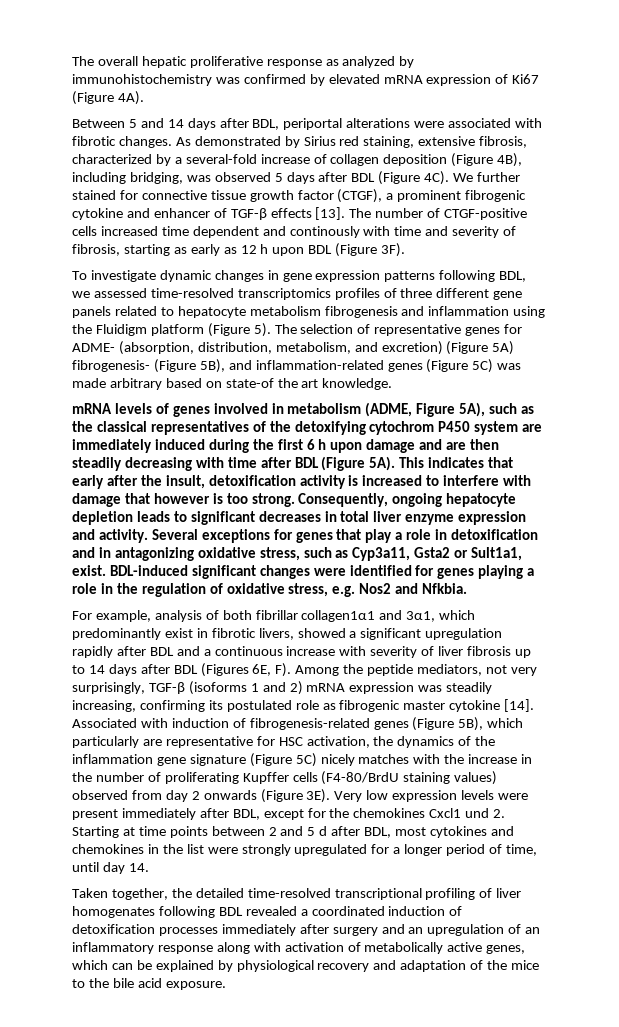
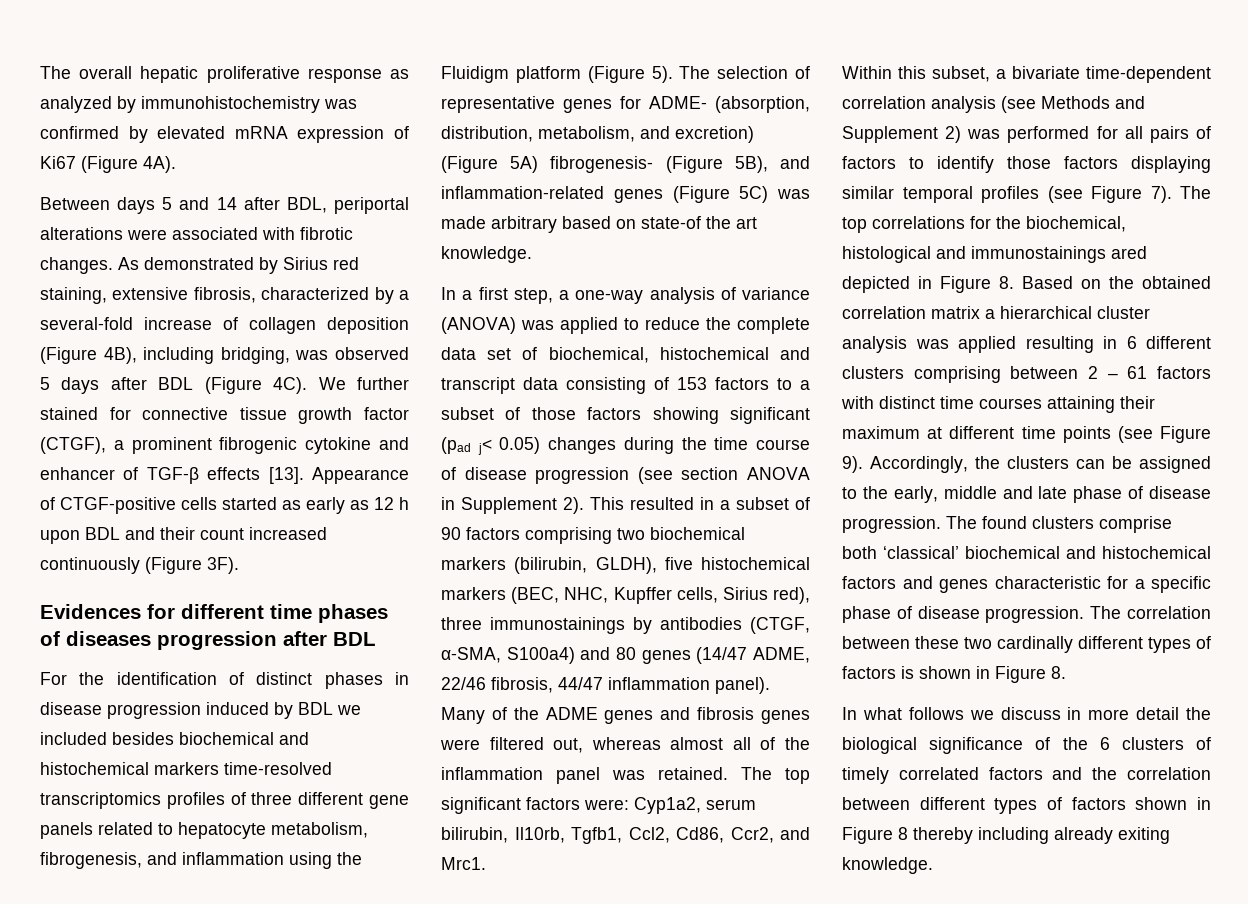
- Between 5 and 14 days after BDL, periportal alterations were associated with fibrotic changes.
+ Between days 5 and 14 after BDL, periportal alterations were associated with fibrotic changes.
- The number of CTGF-positive cells increased time dependent and continously with time and severity of fibrosis, starting as early as 12 h upon BDL (Figure 3F).
- To investigate dynamic changes in gene expression patterns following BDL, we assessed time-resolved transcriptomics profiles of three different gene panels related to hepatocyte metabolism fibrogenesis and inflammation using the Fluidigm platform (Figure 5).
+ Appearance of CTGF-positive cells started as early as 12 h upon BDL and their count increased continuously (Figure 3F).
+ Evidences for different time phases of diseases progression after BDL
+ For the identification of distinct phases in disease progression induced by BDL we included besides biochemical and histochemical markers time-resolved transcriptomics profiles of three different gene panels related to hepatocyte metabolism, fibrogenesis, and inflammation using the Fluidigm platform (Figure 5).
- mRNA levels of genes involved in metabolism (ADME, Figure 5A), such as the classical representatives of the detoxifying cytochrom P450 system are immediately induced during the first 6 h upon damage and are then steadily decreasing with time after BDL (Figure 5A). This indicates that early after the insult, detoxification activity is increased to interfere with damage that however is too strong. Consequently, ongoing hepatocyte depletion leads to significant decreases in total liver enzyme expression and activity. Several exceptions for genes that play a role in detoxification and in antagonizing oxidative stress, such as Cyp3a11, Gsta2 or Sult1a1, exist. BDL-induced significant changes were identified for genes playing a role in the regulation of oxidative stress, e.g. Nos2 and Nfkbia.
- For example, analysis of both fibrillar collagen1α1 and 3α1, which predominantly exist in fibrotic livers, showed a significant upregulation rapidly after BDL and a continuous increase with severity of liver fibrosis up to 14 days after BDL (Figures 6E, F). Among the peptide mediators, not very surprisingly, TGF-β (isoforms 1 and 2) mRNA expression was steadily increasing, confirming its postulated role as fibrogenic master cytokine [14]. Associated with induction of fibrogenesis-related genes (Figure 5B), which particularly are representative for HSC activation, the dynamics of the inflammation gene signature (Figure 5C) nicely matches with the increase in the number of proliferating Kupffer cells (F4-80/BrdU staining values) observed from day 2 onwards (Figure 3E). Very low expression levels were present immediately after BDL, except for the chemokines Cxcl1 und 2. Starting at time points between 2 and 5 d after BDL, most cytokines and chemokines in the list were strongly upregulated for a longer period of time, until day 14.
- Taken together, the detailed time-resolved transcriptional profiling of liver homogenates following BDL revealed a coordinated induction of detoxification processes immediately after surgery and an upregulation of an inflammatory response along with activation of metabolically active genes, which can be explained by physiological recovery and adaptation of the mice to the bile acid exposure.
+ In a first step, a one-way analysis of variance (ANOVA) was applied to reduce the complete data set of biochemical, histochemical and transcript data consisting of 153 factors to a subset of those factors showing significant (pad j< 0.05) changes during the time course of disease progression (see section ANOVA in Supplement 2). This resulted in a subset of 90 factors comprising two biochemical markers (bilirubin, GLDH), five histochemical markers (BEC, NHC, Kupffer cells, Sirius red), three immunostainings by antibodies (CTGF, α-SMA, S100a4) and 80 genes (14/47 ADME, 22/46 fibrosis, 44/47 inflammation panel). Many of the ADME genes and fibrosis genes were filtered out, whereas almost all of the inflammation panel was retained. The top significant factors were: Cyp1a2, serum bilirubin, Il10rb, Tgfb1, Ccl2, Cd86, Ccr2, and Mrc1.
+ Within this subset, a bivariate time-dependent correlation analysis (see Methods and Supplement 2) was performed for all pairs of factors to identify those factors displaying similar temporal profiles (see Figure 7). The top correlations for the biochemical, histological and immunostainings ared depicted in Figure 8. Based on the obtained correlation matrix a hierarchical cluster analysis was applied resulting in 6 different clusters comprising between 2 – 61 factors with distinct time courses attaining their maximum at different time points (see Figure 9). Accordingly, the clusters can be assigned to the early, middle and late phase of disease progression. The found clusters comprise both ‘classical’ biochemical and histochemical factors and genes characteristic for a specific phase of disease progression. The correlation between these two cardinally different types of factors is shown in Figure 8.
+ In what follows we discuss in more detail the biological significance of the 6 clusters of timely correlated factors and the correlation between different types of factors shown in Figure 8 thereby including already exiting knowledge.

